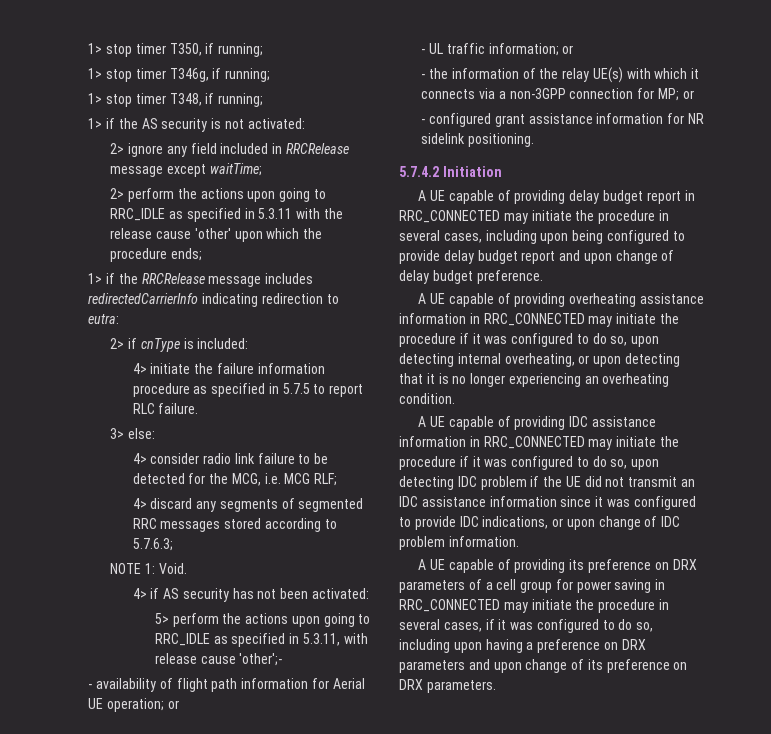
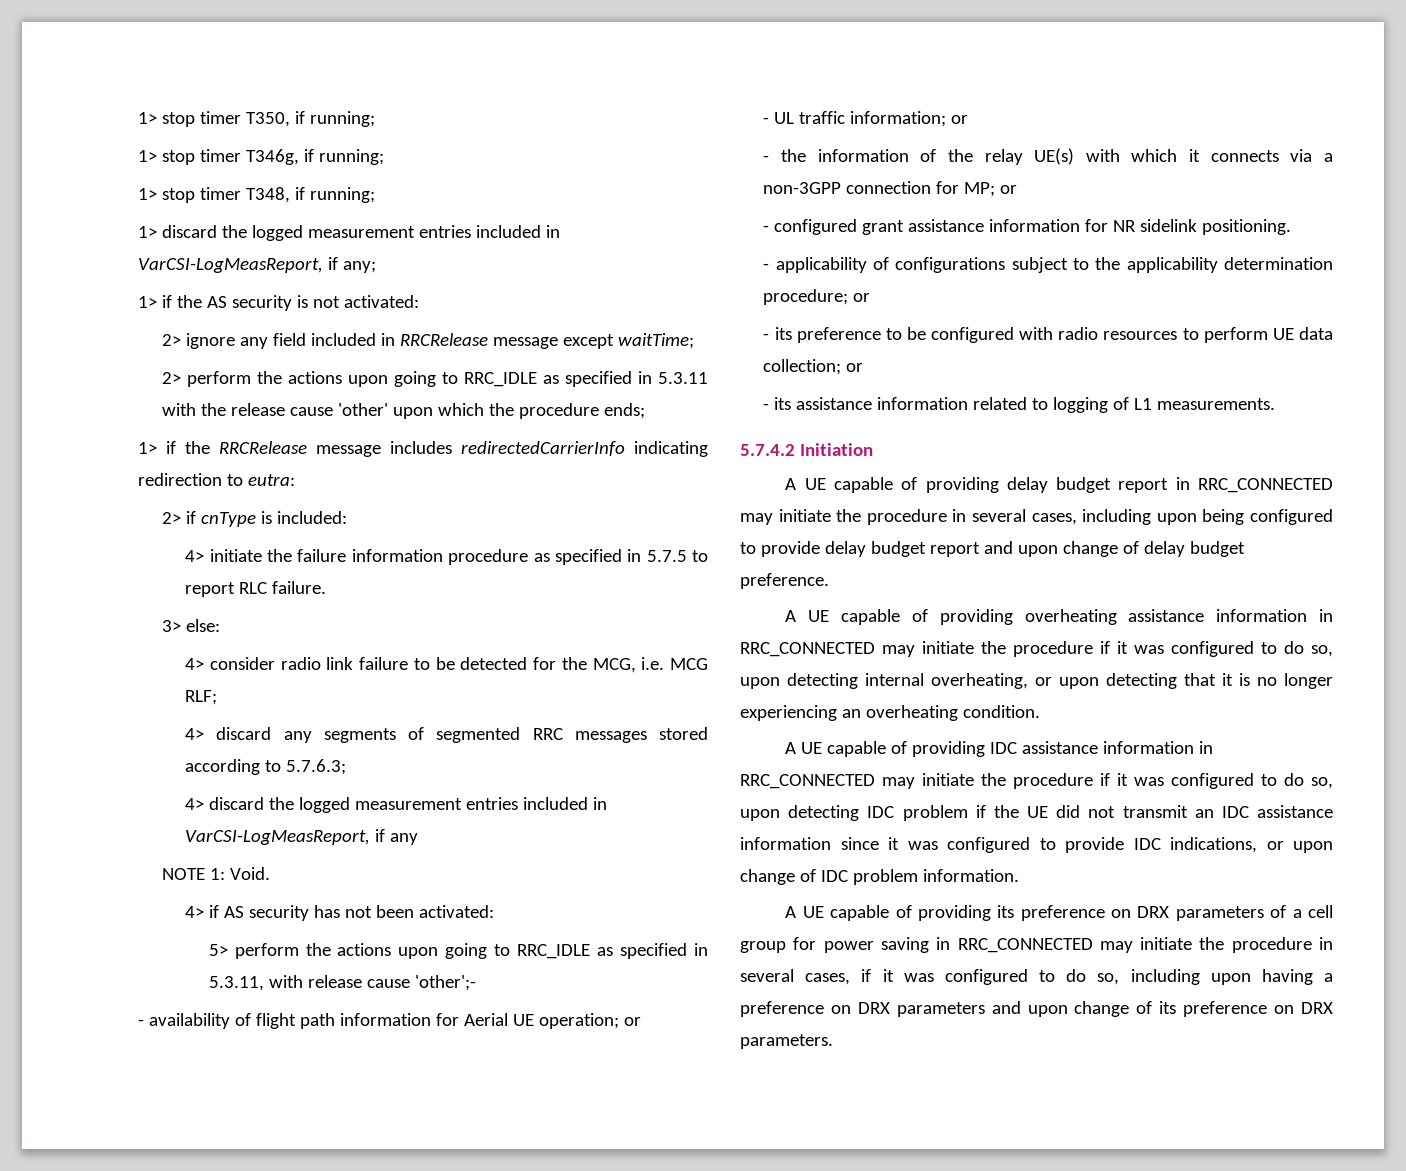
+ 1> discard the logged measurement entries included in VarCSI-LogMeasReport, if any;
+ 4> discard the logged measurement entries included in VarCSI-LogMeasReport, if any
+ - applicability of configurations subject to the applicability determination procedure; or
+ - its preference to be configured with radio resources to perform UE data collection; or
+ - its assistance information related to logging of L1 measurements.

